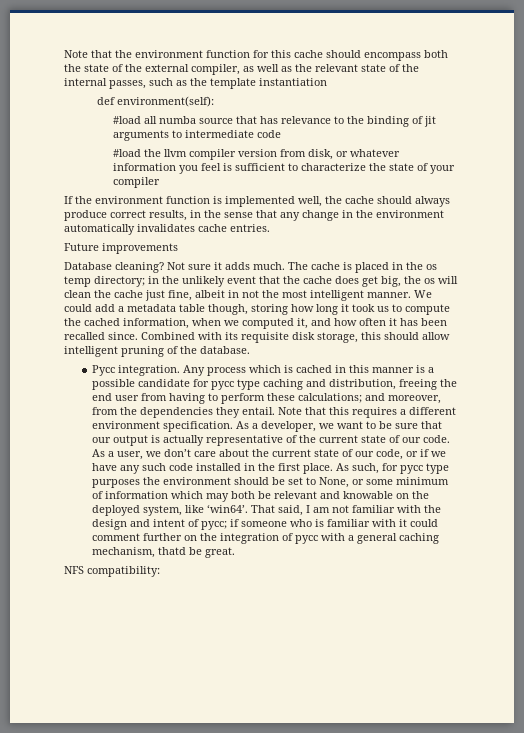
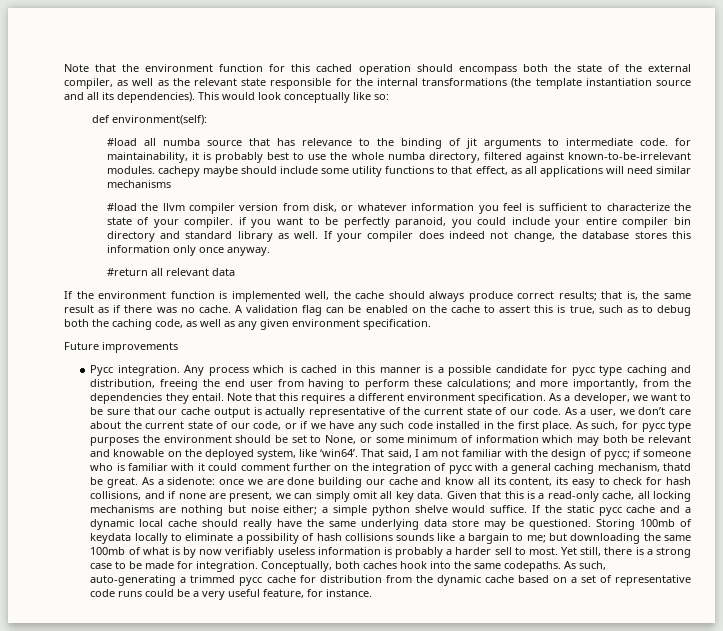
- Note that the environment function for this cache should encompass both the state of the external compiler, as well as the relevant state of the internal passes, such as the template instantiation
+ Note that the environment function for this cached operation should encompass both the state of the external compiler, as well as the relevant state responsible for the internal transformations (the template instantiation source and all its dependencies). This would look conceptually like so:
- #load all numba source that has relevance to the binding of jit arguments to intermediate code
+ #load all numba source that has relevance to the binding of jit arguments to intermediate code. for maintainability, it is probably best to use the whole numba directory, filtered against known-to-be-irrelevant modules. cachepy maybe should include some utility functions to that effect, as all applications will need similar mechanisms
- #load the llvm compiler version from disk, or whatever information you feel is sufficient to characterize the state of your compiler
+ #load the llvm compiler version from disk, or whatever information you feel is sufficient to characterize the state of your compiler. if you want to be perfectly paranoid, you could include your entire compiler bin directory and standard library as well. If your compiler does indeed not change, the database stores this information only once anyway.
+ #return all relevant data
- If the environment function is implemented well, the cache should always produce correct results, in the sense that any change in the environment automatically invalidates cache entries.
+ If the environment function is implemented well, the cache should always produce correct results; that is, the same result as if there was no cache. A validation flag can be enabled on the cache to assert this is true, such as to debug both the caching code, as well as any given environment specification.
  Future improvements
- Database cleaning? Not sure it adds much. The cache is placed in the os temp directory; in the unlikely event that the cache does get big, the os will clean the cache just fine, albeit in not the most intelligent manner. We could add a metadata table though, storing how long it took us to compute the cached information, when we computed it, and how often it has been recalled since. Combined with its requisite disk storage, this should allow intelligent pruning of the database.
- Any process which is cached in this manner is a possible candidate for pycc type caching and distribution, freeing the end user from having to perform these calculations; and moreover, from the dependencies they entail.
+ Any process which is cached in this manner is a possible candidate for pycc type caching and distribution, freeing the end user from having to perform these calculations; and more importantly, from the dependencies they entail.
- As a developer, we want to be sure that our output is actually representative of the current state of our code.
+ As a developer, we want to be sure that our cache output is actually representative of the current state of our code.
- That said, I am not familiar with the design and intent of pycc; if someone who is familiar with it could comment further on the integration of pycc with a general caching mechanism, thatd be great.
- NFS compatibility:
+ That said, I am not familiar with the design of pycc; if someone who is familiar with it could comment further on the integration of pycc with a general caching mechanism, thatd be great. As a sidenote: once we are done building our cache and know all its content, its easy to check for hash collisions, and if none are present, we can simply omit all key data. Given that this is a read-only cache, all locking mechanisms are nothing but noise either; a simple python shelve would suffice. If the static pycc cache and a dynamic local cache should really have the same underlying data store may be questioned. Storing 100mb of keydata locally to eliminate a possibility of hash collisions sounds like a bargain to me; but downloading the same 100mb of what is by now verifiably useless information is probably a harder sell to most. Yet still, there is a strong case to be made for integration. Conceptually, both caches hook into the same codepaths. As such, auto-generating a trimmed pycc cache for distribution from the dynamic cache based on a set of representative code runs could be a very useful feature, for instance.

